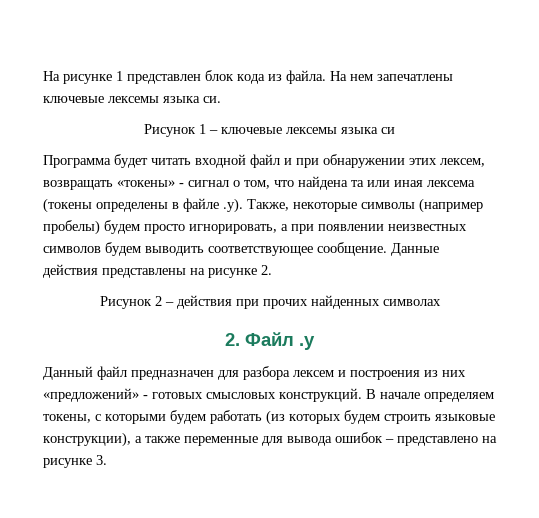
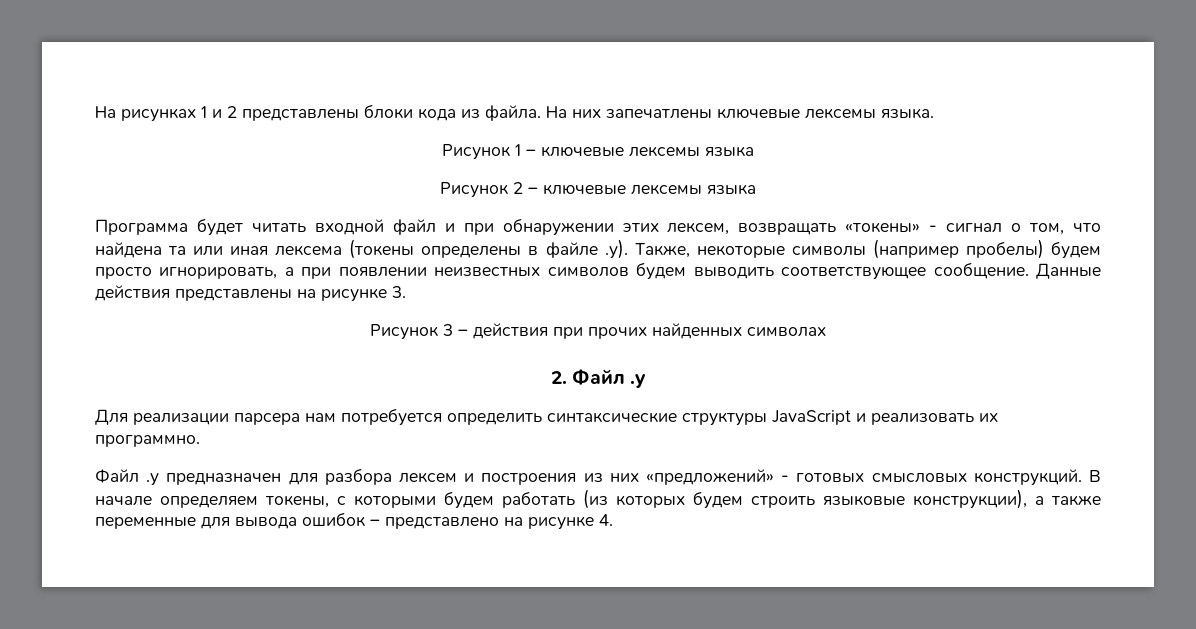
- На рисунке 1 представлен блок кода из файла.
+ На рисунках 1 и 2 представлены блоки кода из файла.
- На нем запечатлены ключевые лексемы языка си.
+ На них запечатлены ключевые лексемы языка.
- Рисунок 1 – ключевые лексемы языка си
+ Рисунок 1 – ключевые лексемы языка
+ Рисунок 2 – ключевые лексемы языка
- Данные действия представлены на рисунке 2.
- Рисунок 2 – действия при прочих найденных символах
+ Данные действия представлены на рисунке 3.
+ Рисунок 3 – действия при прочих найденных символах
- Данный файл предназначен для разбора лексем и построения из них «предложений» - готовых смысловых конструкций.
+ Для реализации парсера нам потребуется определить синтаксические структуры JavaScript и реализовать их программно.
+ Файл .y предназначен для разбора лексем и построения из них «предложений» - готовых смысловых конструкций.
- В начале определяем токены, с которыми будем работать (из которых будем строить языковые конструкции), а также переменные для вывода ошибок – представлено на рисунке 3.
+ В начале определяем токены, с которыми будем работать (из которых будем строить языковые конструкции), а также переменные для вывода ошибок – представлено на рисунке 4.

